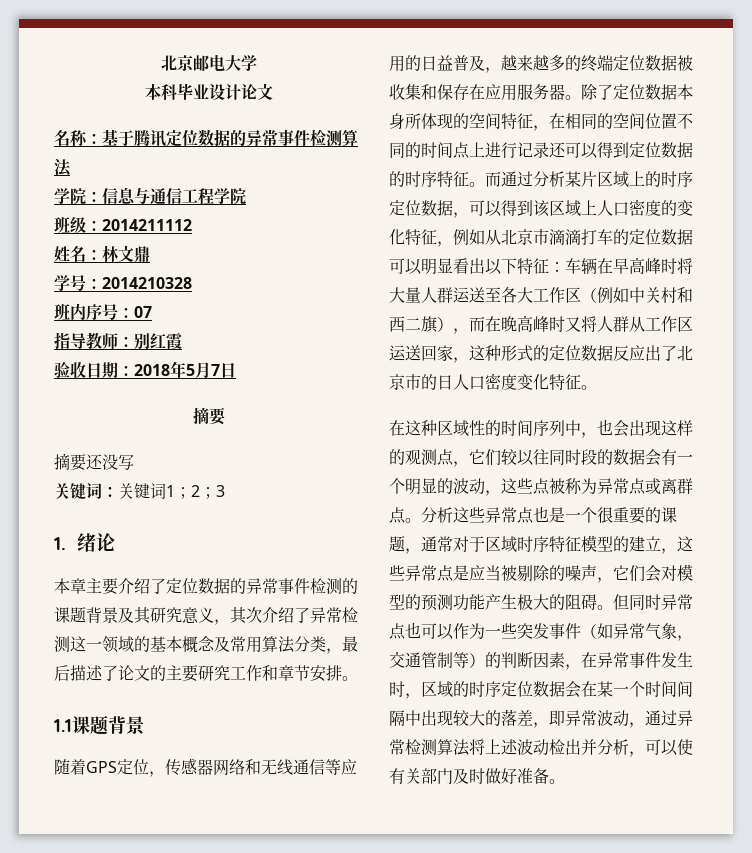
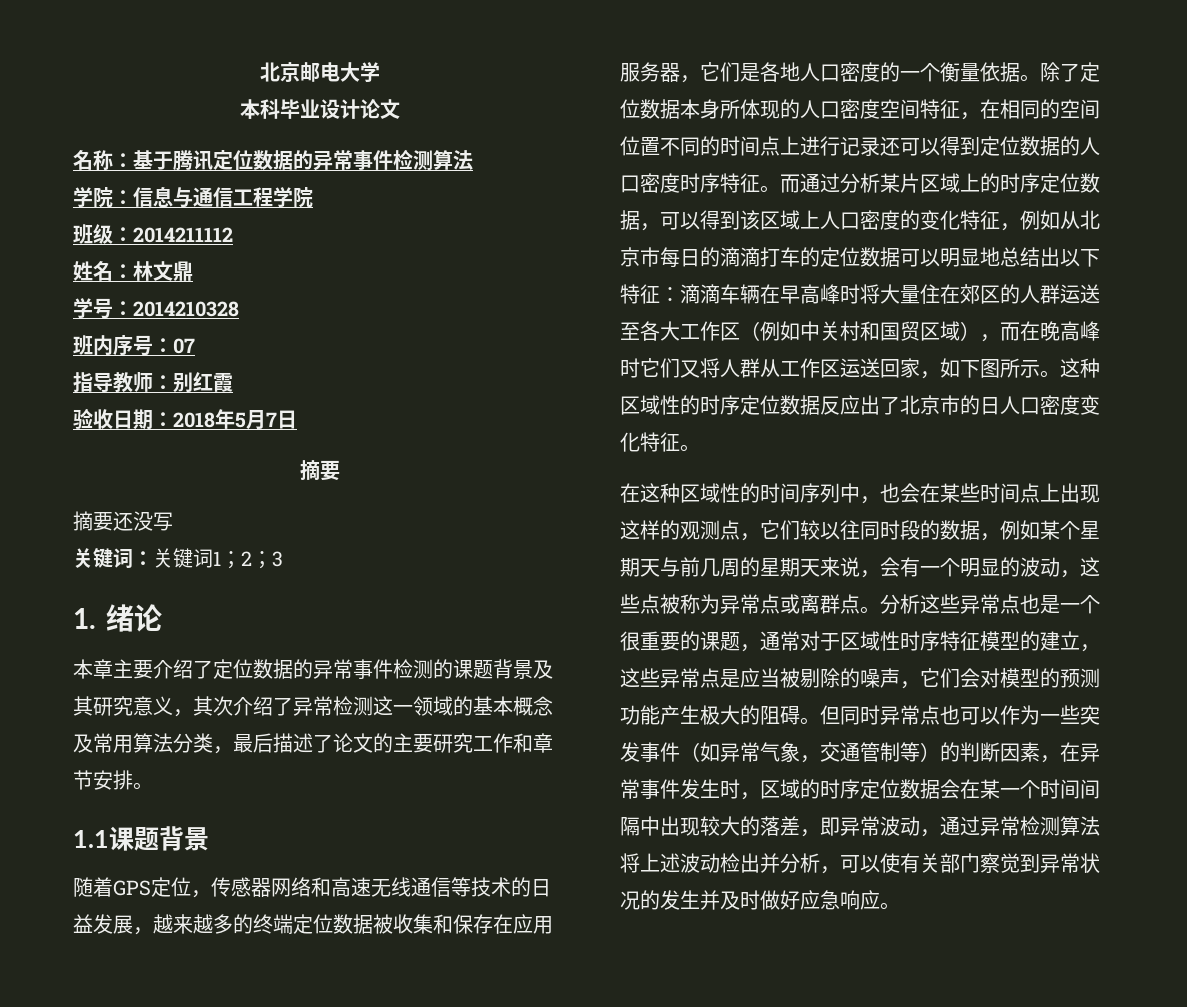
- 随着GPS定位，传感器网络和无线通信等应用的日益普及，越来越多的终端定位数据被收集和保存在应用服务器。
+ 随着GPS定位，传感器网络和高速无线通信等技术的日益发展，越来越多的终端定位数据被收集和保存在应用服务器，它们是各地人口密度的一个衡量依据。
- 除了定位数据本身所体现的空间特征，在相同的空间位置不同的时间点上进行记录还可以得到定位数据的时序特征。
+ 除了定位数据本身所体现的人口密度空间特征，在相同的空间位置不同的时间点上进行记录还可以得到定位数据的人口密度时序特征。
- 而通过分析某片区域上的时序定位数据，可以得到该区域上人口密度的变化特征，例如从北京市滴滴打车的定位数据可以明显看出以下特征：
+ 而通过分析某片区域上的时序定位数据，可以得到该区域上人口密度的变化特征，例如从北京市每日的滴滴打车的定位数据可以明显地总结出以下特征：
- 车辆在早高峰时将大量人群运送至各大工作区（例如中关村和西二旗），而在晚高峰时又将人群从工作区运送回家，这种形式的定位数据反应出了北京市的日人口密度变化特征。
+ 滴滴车辆在早高峰时将大量住在郊区的人群运送至各大工作区（例如中关村和国贸区域），而在晚高峰时它们又将人群从工作区运送回家，如下图所示。这种区域性的时序定位数据反应出了北京市的日人口密度变化特征。
- 在这种区域性的时间序列中，也会出现这样的观测点，它们较以往同时段的数据会有一个明显的波动，这些点被称为异常点或离群点。
+ 在这种区域性的时间序列中，也会在某些时间点上出现这样的观测点，它们较以往同时段的数据，例如某个星期天与前几周的星期天来说，会有一个明显的波动，这些点被称为异常点或离群点。
- 分析这些异常点也是一个很重要的课题，通常对于区域时序特征模型的建立，这些异常点是应当被剔除的噪声，它们会对模型的预测功能产生极大的阻碍。
+ 分析这些异常点也是一个很重要的课题，通常对于区域性时序特征模型的建立，这些异常点是应当被剔除的噪声，它们会对模型的预测功能产生极大的阻碍。
- 但同时异常点也可以作为一些突发事件（如异常气象，交通管制等）的判断因素，在异常事件发生时，区域的时序定位数据会在某一个时间间隔中出现较大的落差，即异常波动，通过异常检测算法将上述波动检出并分析，可以使有关部门及时做好准备。
+ 但同时异常点也可以作为一些突发事件（如异常气象，交通管制等）的判断因素，在异常事件发生时，区域的时序定位数据会在某一个时间间隔中出现较大的落差，即异常波动，通过异常检测算法将上述波动检出并分析，可以使有关部门察觉到异常状况的发生并及时做好应急响应。

